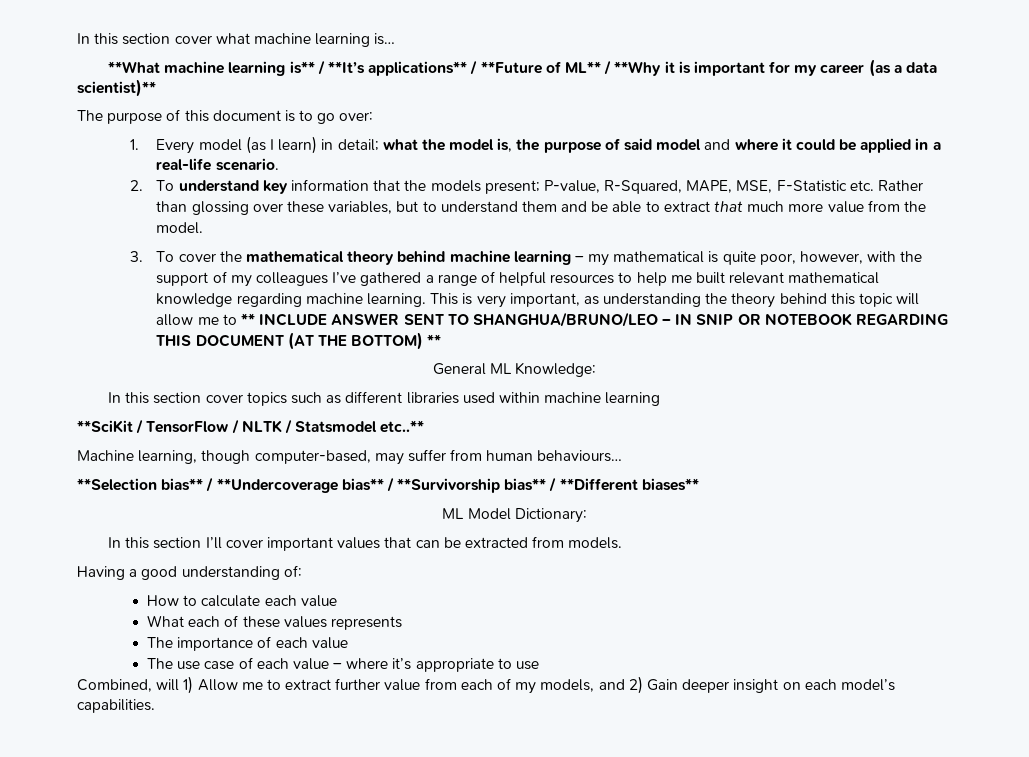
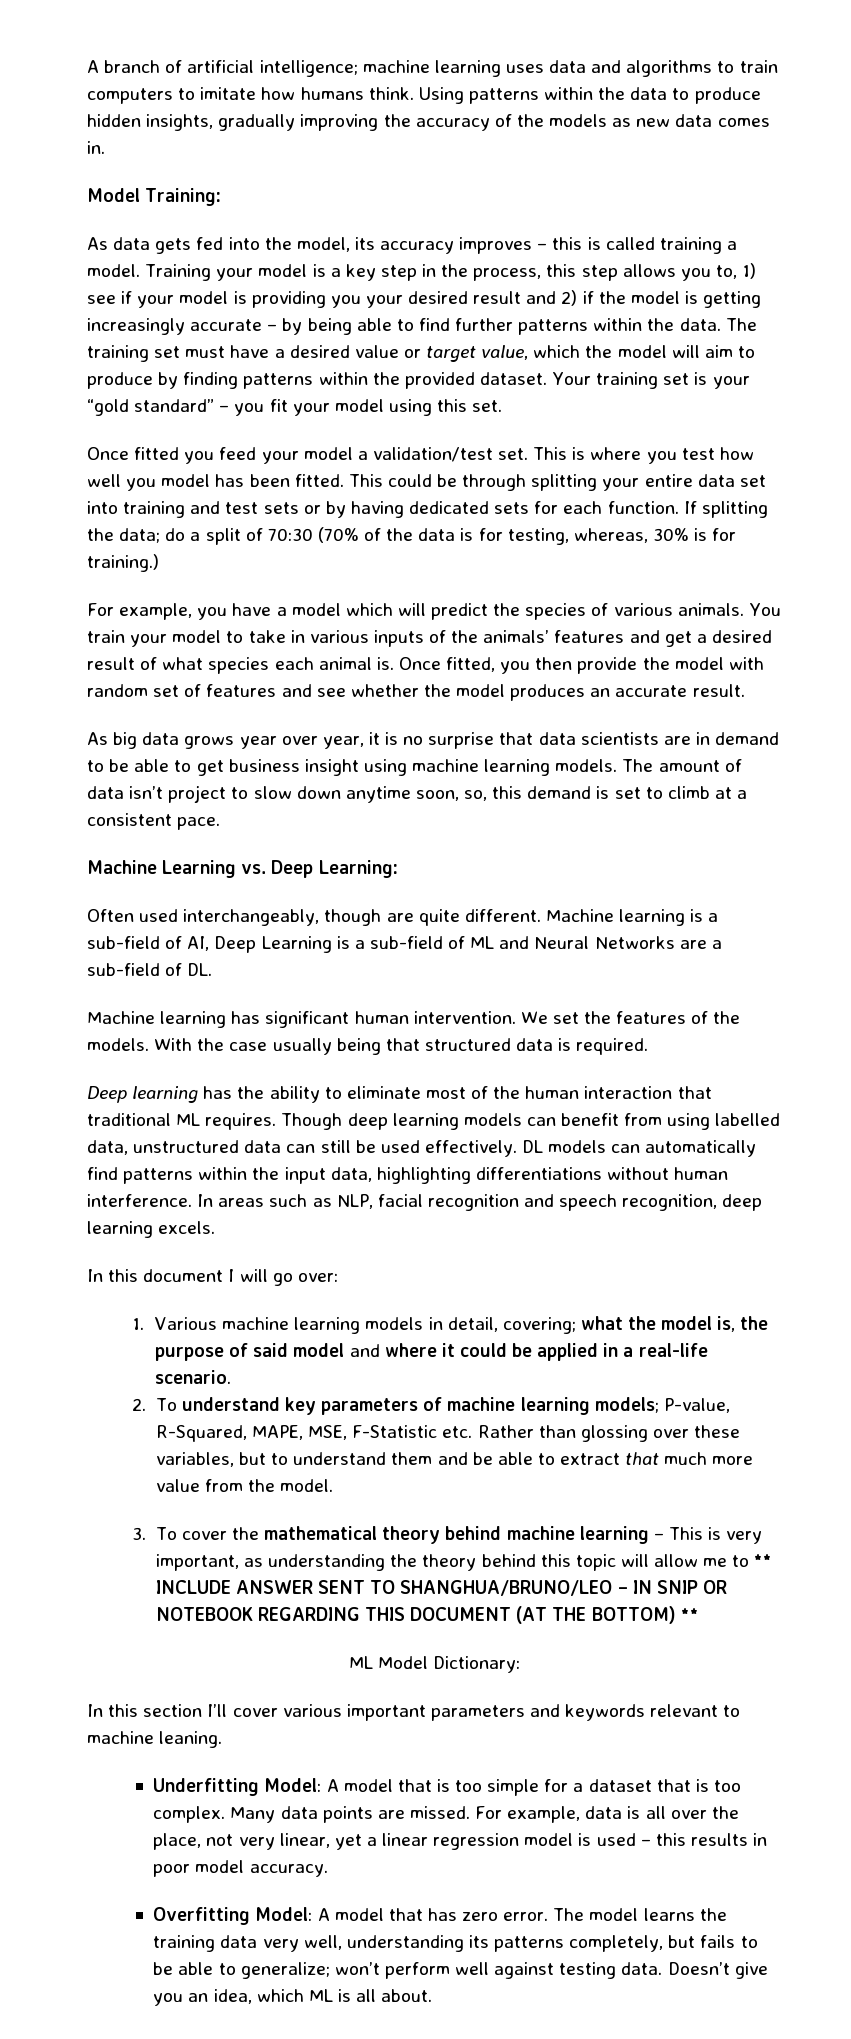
- In this section cover what machine learning is…
- **What machine learning is** / **It’s applications** / **Future of ML** / **Why it is important for my career (as a data scientist)**
- The purpose of this document is to go over:
- 1. Every model (as I learn) in detail; what the model is, the purpose of said model and where it could be applied in a real-life scenario.
+ A branch of artificial intelligence; machine learning uses data and algorithms to train computers to imitate how humans think. Using patterns within the data to produce hidden insights, gradually improving the accuracy of the models as new data comes in.
+ Model Training:
+ As data gets fed into the model, its accuracy improves – this is called training a model. Training your model is a key step in the process, this step allows you to, 1) see if your model is providing you your desired result and 2) if the model is getting increasingly accurate – by being able to find further patterns within the data. The training set must have a desired value or target value, which the model will aim to produce by finding patterns within the provided dataset. Your training set is your “gold standard” – you fit your model using this set.
+ Once fitted you feed your model a validation/test set. This is where you test how well you model has been fitted. This could be through splitting your entire data set into training and test sets or by having dedicated sets for each function. If splitting the data; do a split of 70:30 (70% of the data is for testing, whereas, 30% is for training.)
+ For example, you have a model which will predict the species of various animals. You train your model to take in various inputs of the animals’ features and get a desired result of what species each animal is. Once fitted, you then provide the model with random set of features and see whether the model produces an accurate result.
+ As big data grows year over year, it is no surprise that data scientists are in demand to be able to get business insight using machine learning models. The amount of data isn’t project to slow down anytime soon, so, this demand is set to climb at a consistent pace.
+ Machine Learning vs. Deep Learning:
+ Often used interchangeably, though are quite different. Machine learning is a sub-field of AI, Deep Learning is a sub-field of ML and Neural Networks are a sub-field of DL.
+ Machine learning has significant human intervention. We set the features of the models. With the case usually being that structured data is required.
+ Deep learning has the ability to eliminate most of the human interaction that traditional ML requires. Though deep learning models can benefit from using labelled data, unstructured data can still be used effectively. DL models can automatically find patterns within the input data, highlighting differentiations without human interference. In areas such as NLP, facial recognition and speech recognition, deep learning excels.
+ In this document I will go over:
+ 1. Various machine learning models in detail, covering; what the model is, the purpose of said model and where it could be applied in a real-life scenario.
- 2. To understand key information that the models present; P-value, R-Squared, MAPE, MSE, F-Statistic etc. Rather than glossing over these variables, but to understand them and be able to extract that much more value from the model.
+ 2. To understand key parameters of machine learning models; P-value, R-Squared, MAPE, MSE, F-Statistic etc. Rather than glossing over these variables, but to understand them and be able to extract that much more value from the model.
- 3. To cover the mathematical theory behind machine learning – my mathematical is quite poor, however, with the support of my colleagues I’ve gathered a range of helpful resources to help me built relevant mathematical knowledge regarding machine learning. This is very important, as understanding the theory behind this topic will allow me to ** INCLUDE ANSWER SENT TO SHANGHUA/BRUNO/LEO – IN SNIP OR NOTEBOOK REGARDING THIS DOCUMENT (AT THE BOTTOM) **
+ 3. To cover the mathematical theory behind machine learning – This is very important, as understanding the theory behind this topic will allow me to ** INCLUDE ANSWER SENT TO SHANGHUA/BRUNO/LEO – IN SNIP OR NOTEBOOK REGARDING THIS DOCUMENT (AT THE BOTTOM) **
- General ML Knowledge:
- In this section cover topics such as different libraries used within machine learning
- **SciKit / TensorFlow / NLTK / Statsmodel etc..**
- Machine learning, though computer-based, may suffer from human behaviours…
- **Selection bias** / **Undercoverage bias** / **Survivorship bias** / **Different biases**
- In this section I’ll cover important values that can be extracted from models.
- Having a good understanding of:
- How to calculate each value
- What each of these values represents
- The importance of each value
- The use case of each value – where it’s appropriate to use
- Combined, will 1) Allow me to extract further value from each of my models, and 2) Gain deeper insight on each model’s capabilities.
+ In this section I’ll cover various important parameters and keywords relevant to machine leaning.
+ Underfitting Model: A model that is too simple for a dataset that is too complex. Many data points are missed. For example, data is all over the place, not very linear, yet a linear regression model is used – this results in poor model accuracy.
+ Overfitting Model: A model that has zero error. The model learns the training data very well, understanding its patterns completely, but fails to be able to generalize; won’t perform well against testing data. Doesn’t give you an idea, which ML is all about.

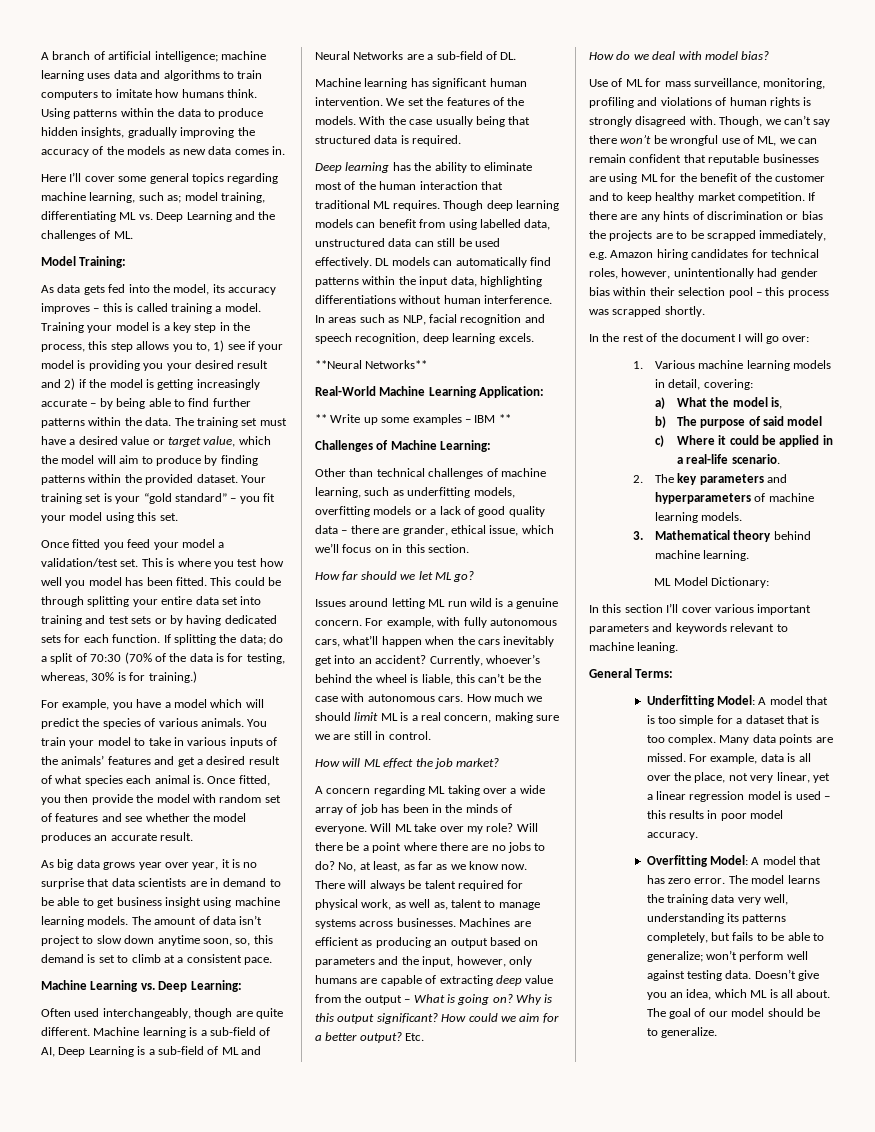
+ Here I’ll cover some general topics regarding machine learning, such as; model training, differentiating ML vs. Deep Learning and the challenges of ML.
- In this document I will go over:
+ **Neural Networks**
+ Real-World Machine Learning Application:
+ ** Write up some examples – IBM **
+ Challenges of Machine Learning:
+ Other than technical challenges of machine learning, such as underfitting models, overfitting models or a lack of good quality data – there are grander, ethical issue, which we’ll focus on in this section.
+ How far should we let ML go?
+ Issues around letting ML run wild is a genuine concern. For example, with fully autonomous cars, what’ll happen when the cars inevitably get into an accident? Currently, whoever’s behind the wheel is liable, this can’t be the case with autonomous cars. How much we should limit ML is a real concern, making sure we are still in control.
+ How will ML effect the job market?
+ A concern regarding ML taking over a wide array of job has been in the minds of everyone. Will ML take over my role? Will there be a point where there are no jobs to do? No, at least, as far as we know now. There will always be talent required for physical work, as well as, talent to manage systems across businesses. Machines are efficient as producing an output based on parameters and the input, however, only humans are capable of extracting deep value from the output – What is going on? Why is this output significant? How could we aim for a better output? Etc.
+ How do we deal with model bias?
+ Use of ML for mass surveillance, monitoring, profiling and violations of human rights is strongly disagreed with. Though, we can’t say there won’t be wrongful use of ML, we can remain confident that reputable businesses are using ML for the benefit of the customer and to keep healthy market competition. If there are any hints of discrimination or bias the projects are to be scrapped immediately, e.g. Amazon hiring candidates for technical roles, however, unintentionally had gender bias within their selection pool – this process was scrapped shortly.
+ In the rest of the document I will go over:
- 1. Various machine learning models in detail, covering; what the model is, the purpose of said model and where it could be applied in a real-life scenario.
+ 1. Various machine learning models in detail, covering:
+ a) What the model is,
+ b) The purpose of said model
+ c) Where it could be applied in a real-life scenario.
- 2. To understand key parameters of machine learning models; P-value, R-Squared, MAPE, MSE, F-Statistic etc. Rather than glossing over these variables, but to understand them and be able to extract that much more value from the model.
- 3. To cover the mathematical theory behind machine learning – This is very important, as understanding the theory behind this topic will allow me to ** INCLUDE ANSWER SENT TO SHANGHUA/BRUNO/LEO – IN SNIP OR NOTEBOOK REGARDING THIS DOCUMENT (AT THE BOTTOM) **
+ 2. The key parameters and hyperparameters of machine learning models.
+ 3. Mathematical theory behind machine learning.
+ General Terms:
+ The goal of our model should be to generalize.

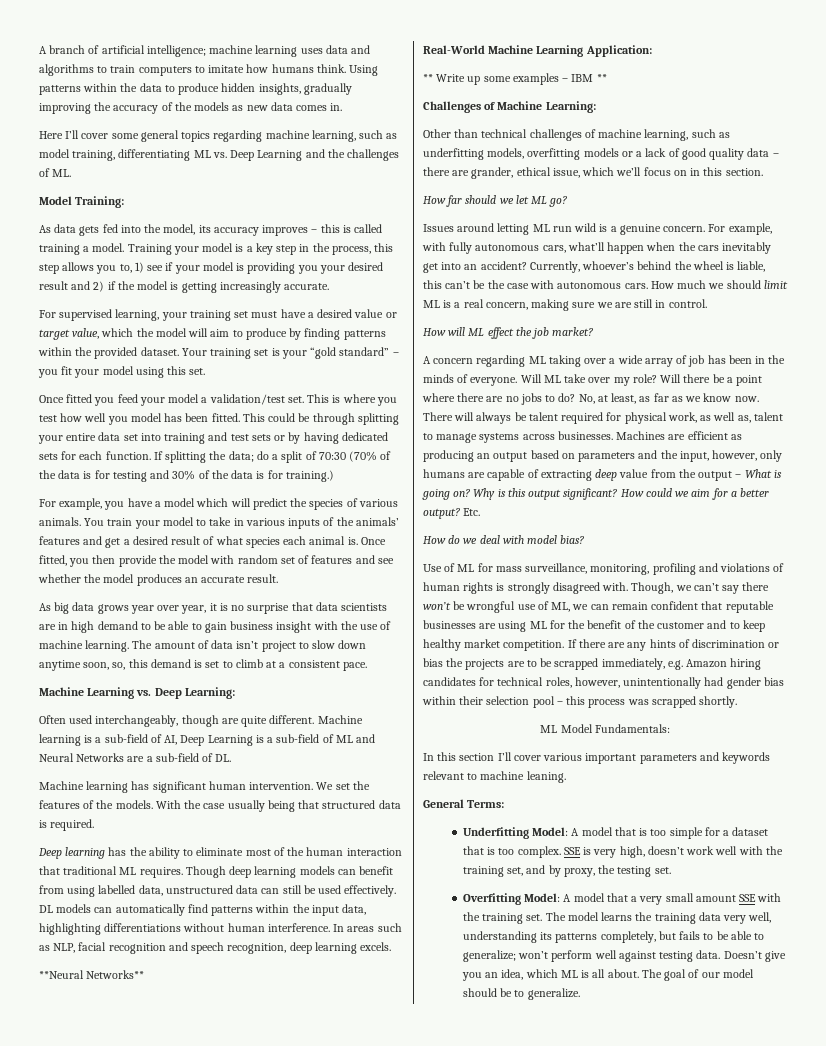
- Here I’ll cover some general topics regarding machine learning, such as; model training, differentiating ML vs. Deep Learning and the challenges of ML.
+ Here I’ll cover some general topics regarding machine learning, such as model training, differentiating ML vs. Deep Learning and the challenges of ML.
- Training your model is a key step in the process, this step allows you to, 1) see if your model is providing you your desired result and 2) if the model is getting increasingly accurate – by being able to find further patterns within the data. The training set must have a desired value or target value, which the model will aim to produce by finding patterns within the provided dataset.
+ Training your model is a key step in the process, this step allows you to, 1) see if your model is providing you your desired result and 2) if the model is getting increasingly accurate.
+ For supervised learning, your training set must have a desired value or target value, which the model will aim to produce by finding patterns within the provided dataset.
- If splitting the data; do a split of 70:30 (70% of the data is for testing, whereas, 30% is for training.)
+ If splitting the data; do a split of 70:30 (70% of the data is for testing and 30% of the data is for training.)
- As big data grows year over year, it is no surprise that data scientists are in demand to be able to get business insight using machine learning models.
+ As big data grows year over year, it is no surprise that data scientists are in high demand to be able to gain business insight with the use of machine learning.
- In the rest of the document I will go over:
- 1. Various machine learning models in detail, covering:
- a) What the model is,
- b) The purpose of said model
- c) Where it could be applied in a real-life scenario.
- 2. The key parameters and hyperparameters of machine learning models.
- 3. Mathematical theory behind machine learning.
- ML Model Dictionary:
+ ML Model Fundamentals:
- Many data points are missed. For example, data is all over the place, not very linear, yet a linear regression model is used – this results in poor model accuracy.
+ SSE is very high, doesn’t work well with the training set, and by proxy, the testing set.
- Overfitting Model: A model that has zero error.
+ Overfitting Model: A model that a very small amount SSE with the training set.

